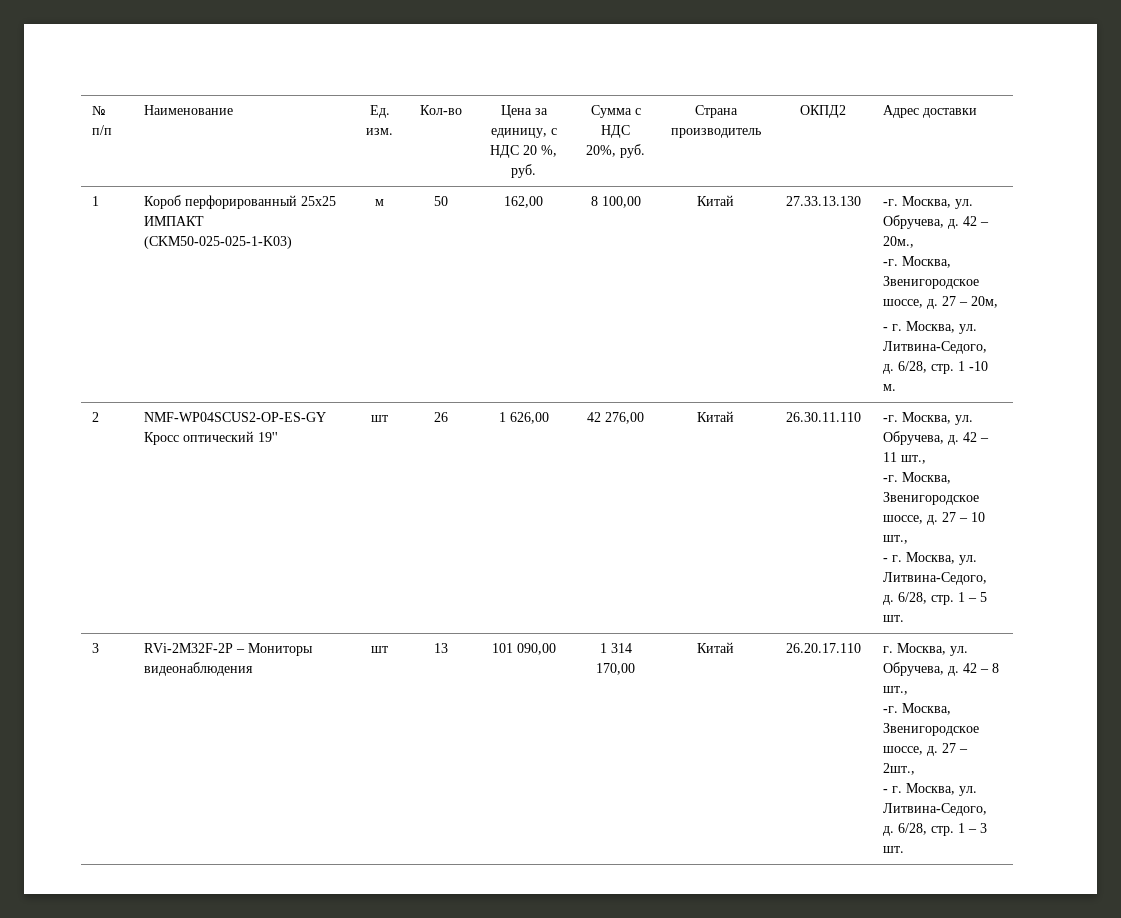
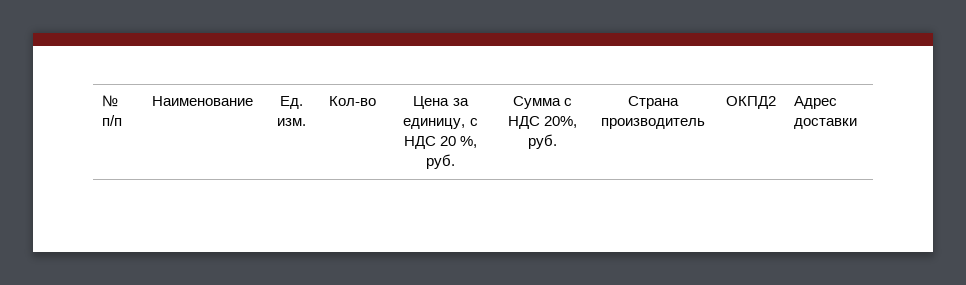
- 1 | Короб перфорированный 25х25 ИМПАКТ (CKM50-025-025-1-K03) | м | 50 | 162,00 | 8 100,00 | Китай | 27.33.13.130 | -г. Москва, ул. Обручева, д. 42 – 20м.,
- -г. Москва, Звенигородское шоссе, д. 27 – 20м,
- - г. Москва, ул. Литвина-Седого, д. 6/28, стр. 1 -10 м.
- 2 | NMF-WP04SCUS2-OP-ES-GY Кросс оптический 19'' | шт | 26 | 1 626,00 | 42 276,00 | Китай | 26.30.11.110 | -г. Москва, ул. Обручева, д. 42 – 11 шт.,
- -г. Москва, Звенигородское шоссе, д. 27 – 10 шт.,
- - г. Москва, ул. Литвина-Седого, д. 6/28, стр. 1 – 5 шт.
- 3 | RVi-2M32F-2P – Мониторы видеонаблюдения | шт | 13 | 101 090,00 | 1 314 170,00 | Китай | 26.20.17.110 | г. Москва, ул. Обручева, д. 42 – 8 шт.,
- -г. Москва, Звенигородское шоссе, д. 27 – 2шт.,
- - г. Москва, ул. Литвина-Седого, д. 6/28, стр. 1 – 3 шт.

